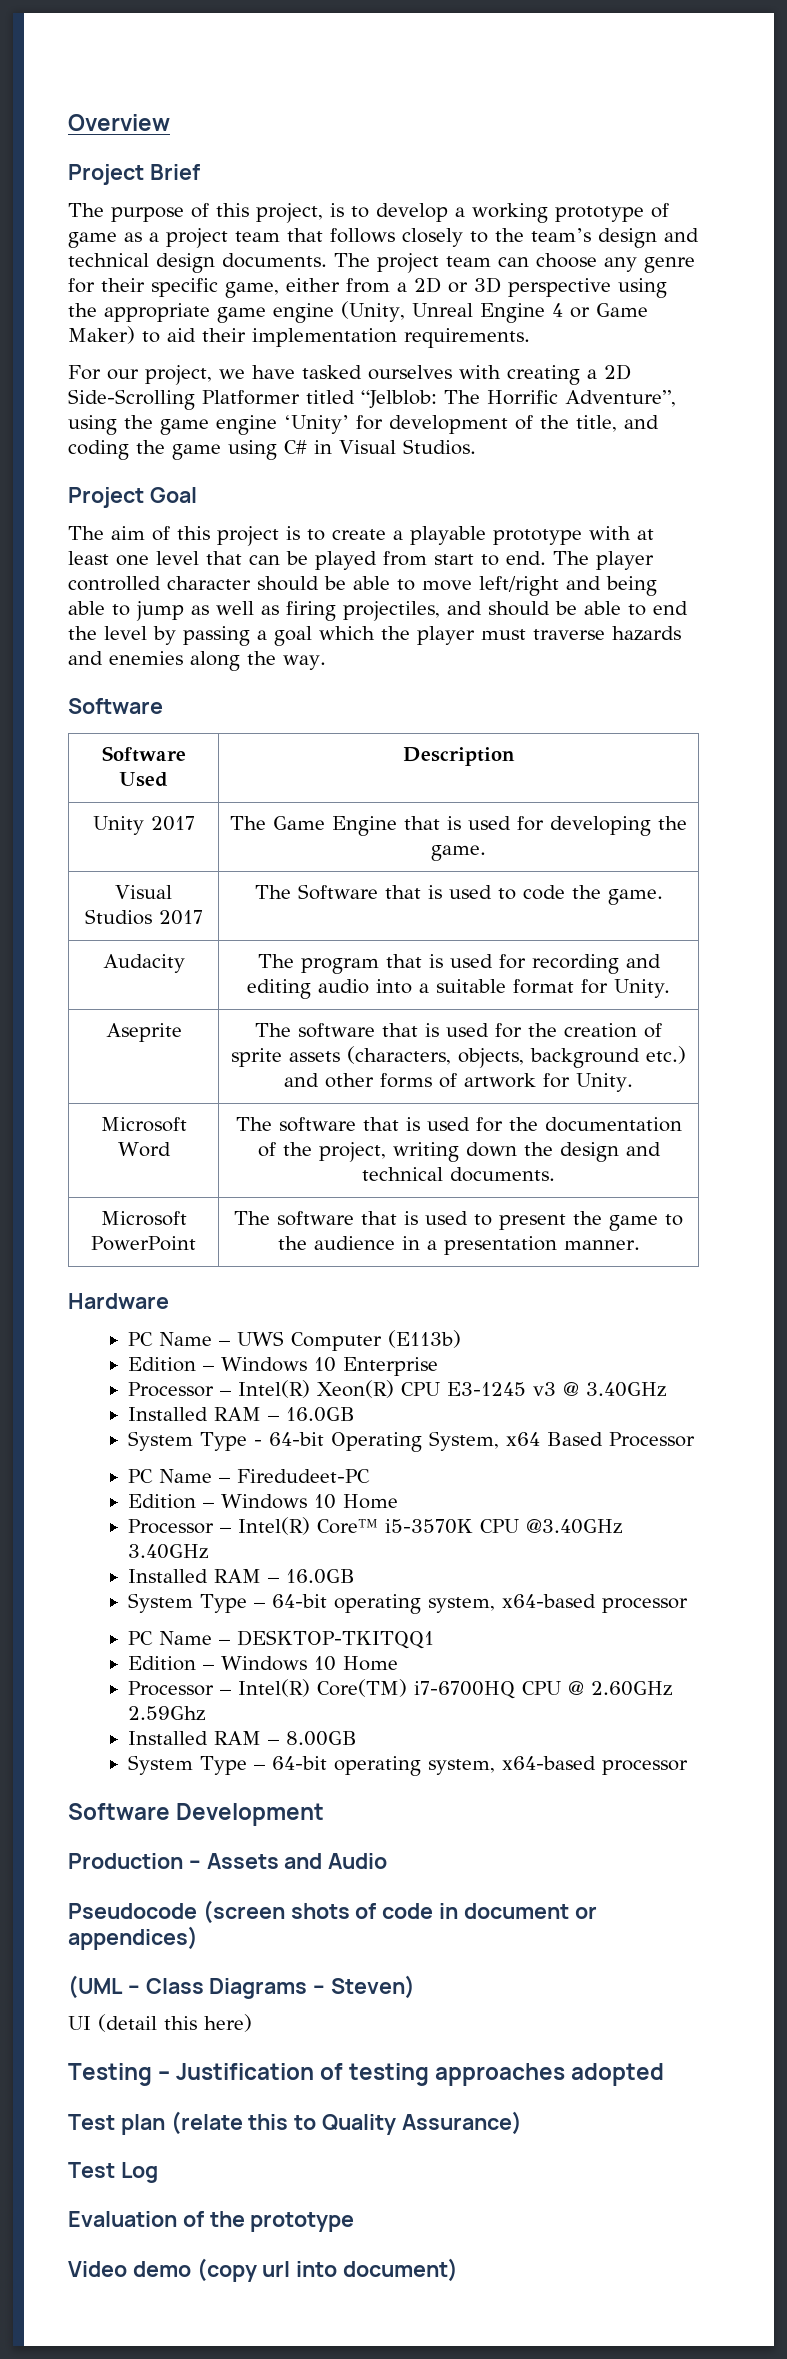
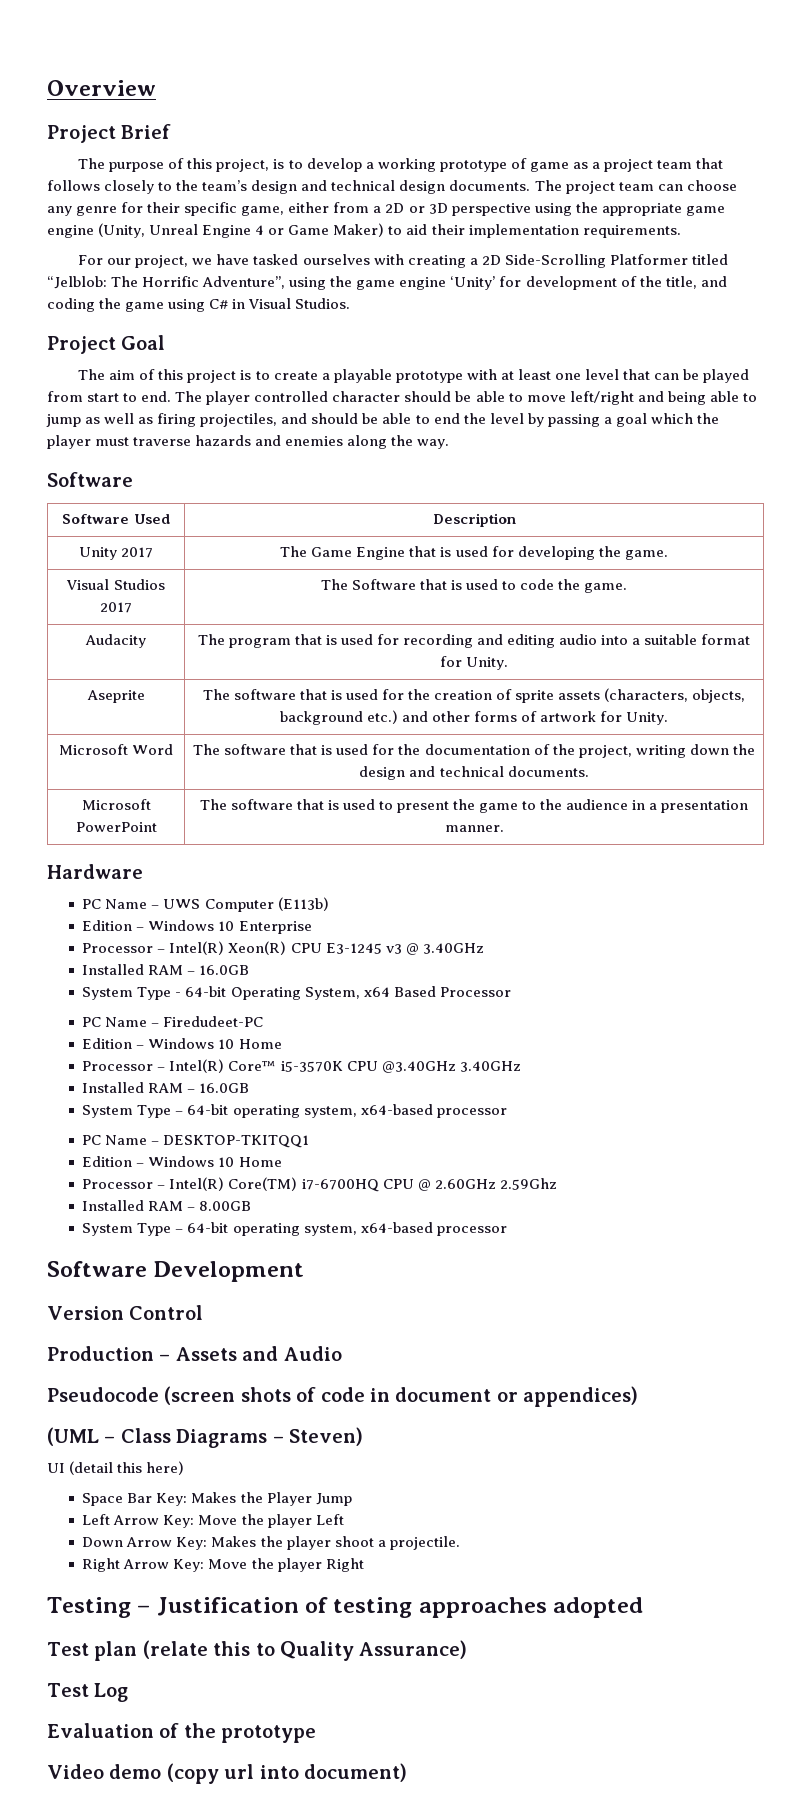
+ Version Control
+ Space Bar Key: Makes the Player Jump
+ Left Arrow Key: Move the player Left
+ Down Arrow Key: Makes the player shoot a projectile.
+ Right Arrow Key: Move the player Right

